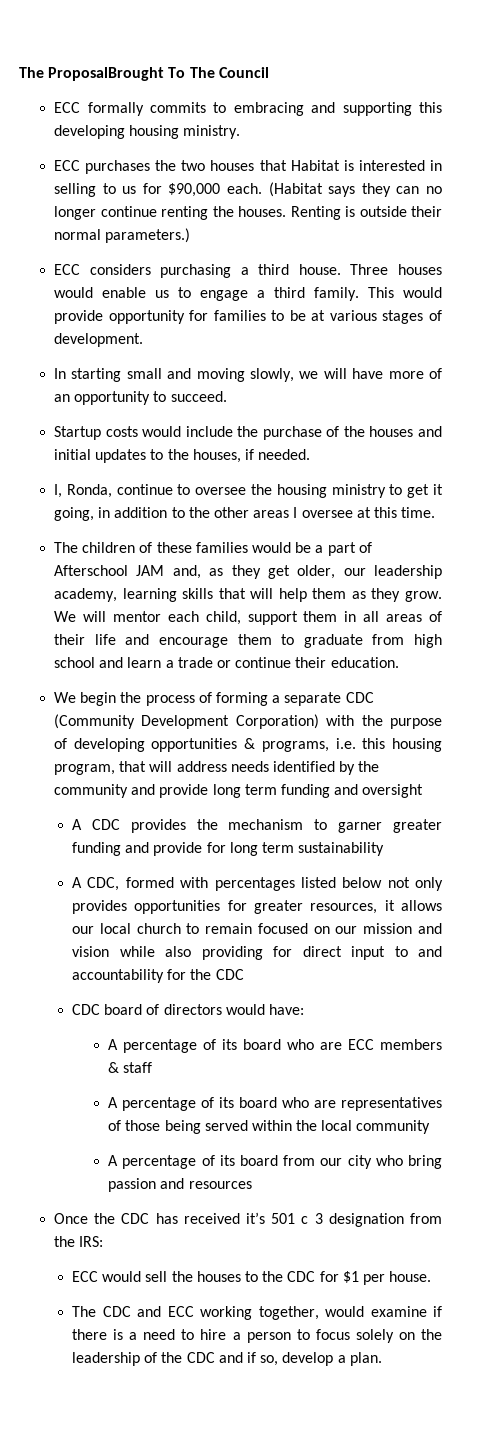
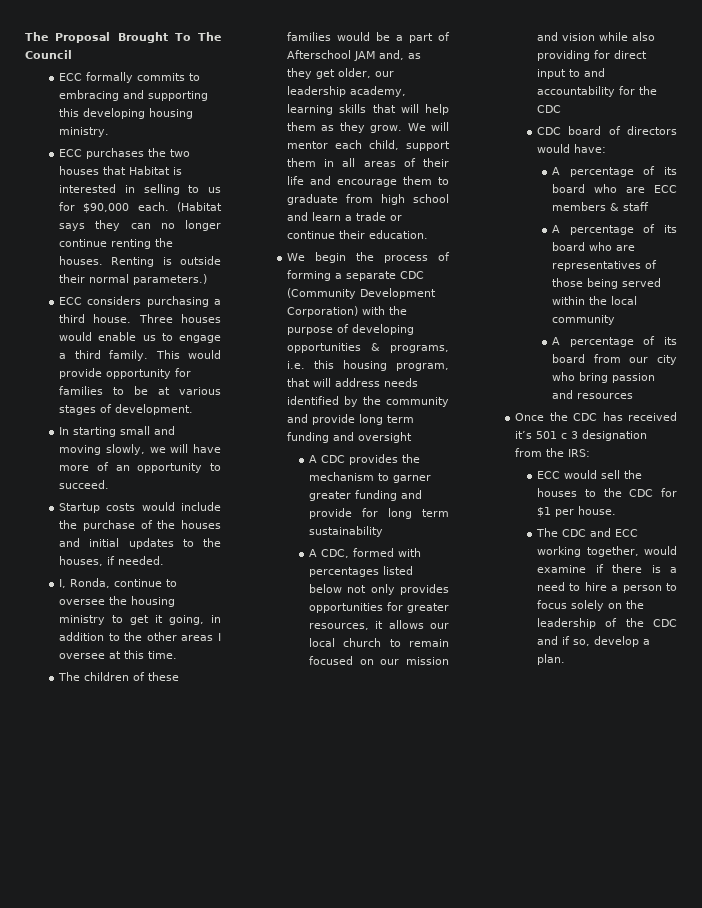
- The ProposalBrought To The Council
+ The Proposal Brought To The Council

